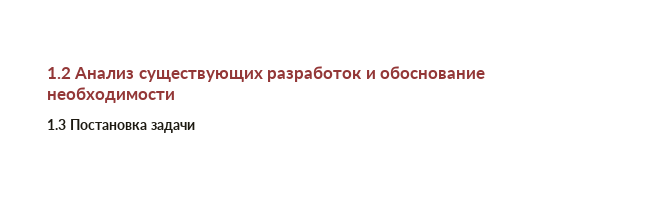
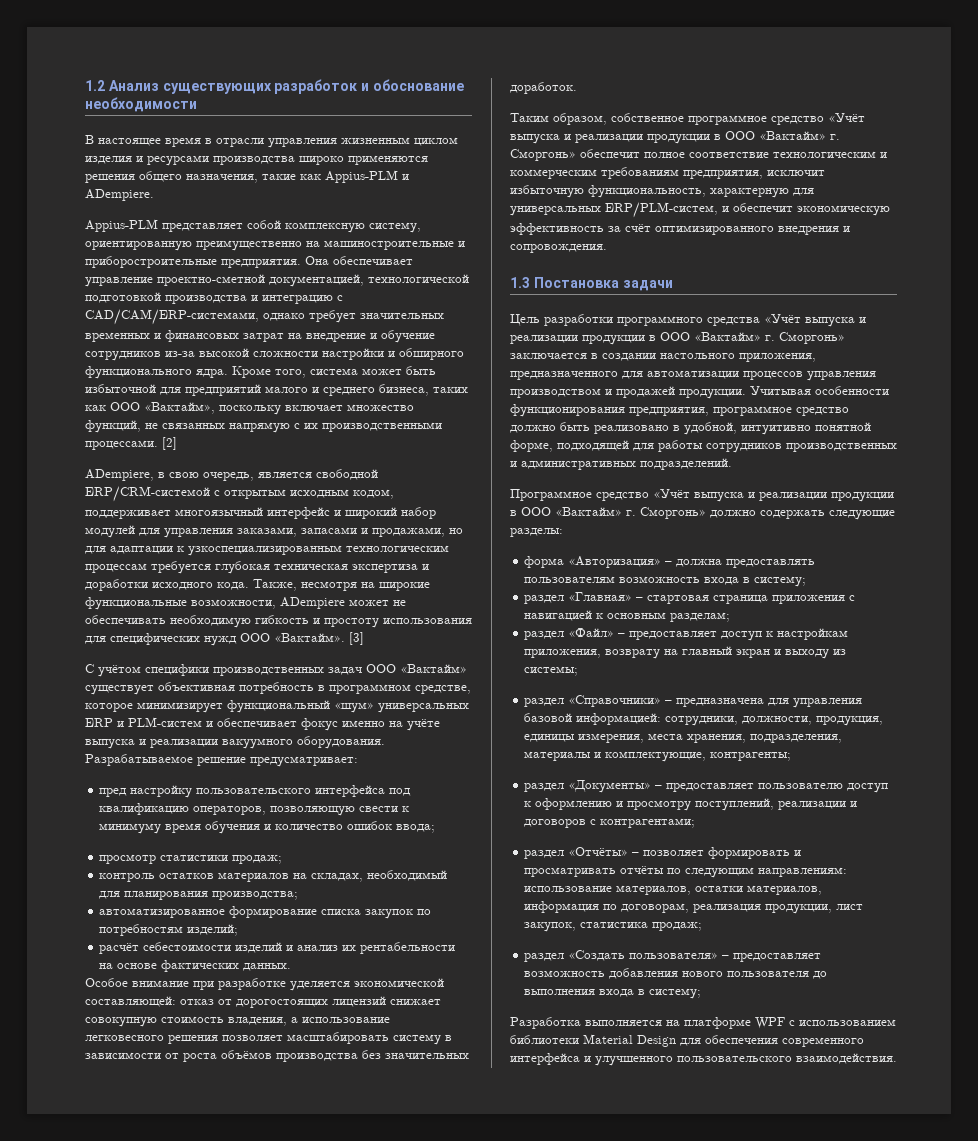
+ В настоящее время в отрасли управления жизненным циклом изделия и ресурсами производства широко применяются решения общего назначения, такие как Appius-PLM и ADempiere.
+ Appius-PLM представляет собой комплексную систему, ориентированную преимущественно на машиностроительные и приборостроительные предприятия. Она обеспечивает управление проектно-сметной документацией, технологической подготовкой производства и интеграцию с CAD/CAM/ERP-системами, однако требует значительных временных и финансовых затрат на внедрение и обучение сотрудников из-за высокой сложности настройки и обширного функционального ядра. Кроме того, система может быть избыточной для предприятий малого и среднего бизнеса, таких как ООО «Вактайм», поскольку включает множество функций, не связанных напрямую с их производственными процессами. [2]
+ ADempiere, в свою очередь, является свободной ERP/CRM-системой с открытым исходным кодом, поддерживает многоязычный интерфейс и широкий набор модулей для управления заказами, запасами и продажами, но для адаптации к узкоспециализированным технологическим процессам требуется глубокая техническая экспертиза и доработки исходного кода. Также, несмотря на широкие функциональные возможности, ADempiere может не обеспечивать необходимую гибкость и простоту использования для специфических нужд ООО «Вактайм». [3]
+ С учётом специфики производственных задач ООО «Вактайм» существует объективная потребность в программном средстве, которое минимизирует функциональный «шум» универсальных ERP и PLM-систем и обеспечивает фокус именно на учёте выпуска и реализации вакуумного оборудования. Разрабатываемое решение предусматривает:
+ пред настройку пользовательского интерфейса под квалификацию операторов, позволяющую свести к минимуму время обучения и количество ошибок ввода;
+ просмотр статистики продаж;
+ контроль остатков материалов на складах, необходимый для планирования производства;
+ автоматизированное формирование списка закупок по потребностям изделий;
+ расчёт себестоимости изделий и анализ их рентабельности на основе фактических данных.
+ Особое внимание при разработке уделяется экономической составляющей: отказ от дорогостоящих лицензий снижает совокупную стоимость владения, а использование легковесного решения позволяет масштабировать систему в зависимости от роста объёмов производства без значительных доработок.
+ Таким образом, собственное программное средство «Учёт выпуска и реализации продукции в ООО «Вактайм» г. Сморгонь» обеспечит полное соответствие технологическим и коммерческим требованиям предприятия, исключит избыточную функциональность, характерную для универсальных ERP/PLM-систем, и обеспечит экономическую эффективность за счёт оптимизированного внедрения и сопровождения.
  1.3 Постановка задачи
+ Цель разработки программного средства «Учёт выпуска и реализации продукции в ООО «Вактайм» г. Сморгонь» заключается в создании настольного приложения, предназначенного для автоматизации процессов управления производством и продажей продукции. Учитывая особенности функционирования предприятия, программное средство должно быть реализовано в удобной, интуитивно понятной форме, подходящей для работы сотрудников производственных и административных подразделений.
+ Программное средство «Учёт выпуска и реализации продукции в ООО «Вактайм» г. Сморгонь» должно содержать следующие разделы:
+ форма «Авторизация» – должна предоставлять пользователям возможность входа в систему;
+ раздел «Главная» – стартовая страница приложения с навигацией к основным разделам;
+ раздел «Файл» – предоставляет доступ к настройкам приложения, возврату на главный экран и выходу из системы;
+ раздел «Справочники» – предназначена для управления базовой информацией: сотрудники, должности, продукция, единицы измерения, места хранения, подразделения, материалы и комплектующие, контрагенты;
+ раздел «Документы» – предоставляет пользователю доступ к оформлению и просмотру поступлений, реализации и договоров с контрагентами;
+ раздел «Отчёты» – позволяет формировать и просматривать отчёты по следующим направлениям: использование материалов, остатки материалов, информация по договорам, реализация продукции, лист закупок, статистика продаж;
+ раздел «Создать пользователя» – предоставляет возможность добавления нового пользователя до выполнения входа в систему;
+ Разработка выполняется на платформе WPF с использованием библиотеки Material Design для обеспечения современного интерфейса и улучшенного пользовательского взаимодействия.

